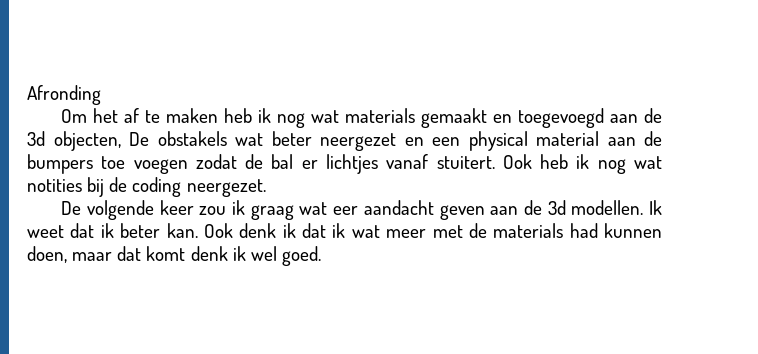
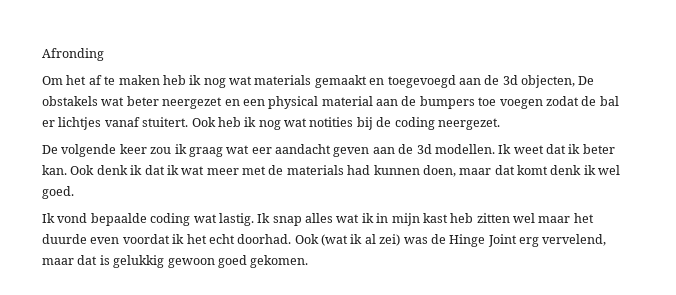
+ Ik vond bepaalde coding wat lastig. Ik snap alles wat ik in mijn kast heb zitten wel maar het duurde even voordat ik het echt doorhad. Ook (wat ik al zei) was de Hinge Joint erg vervelend, maar dat is gelukkig gewoon goed gekomen.

